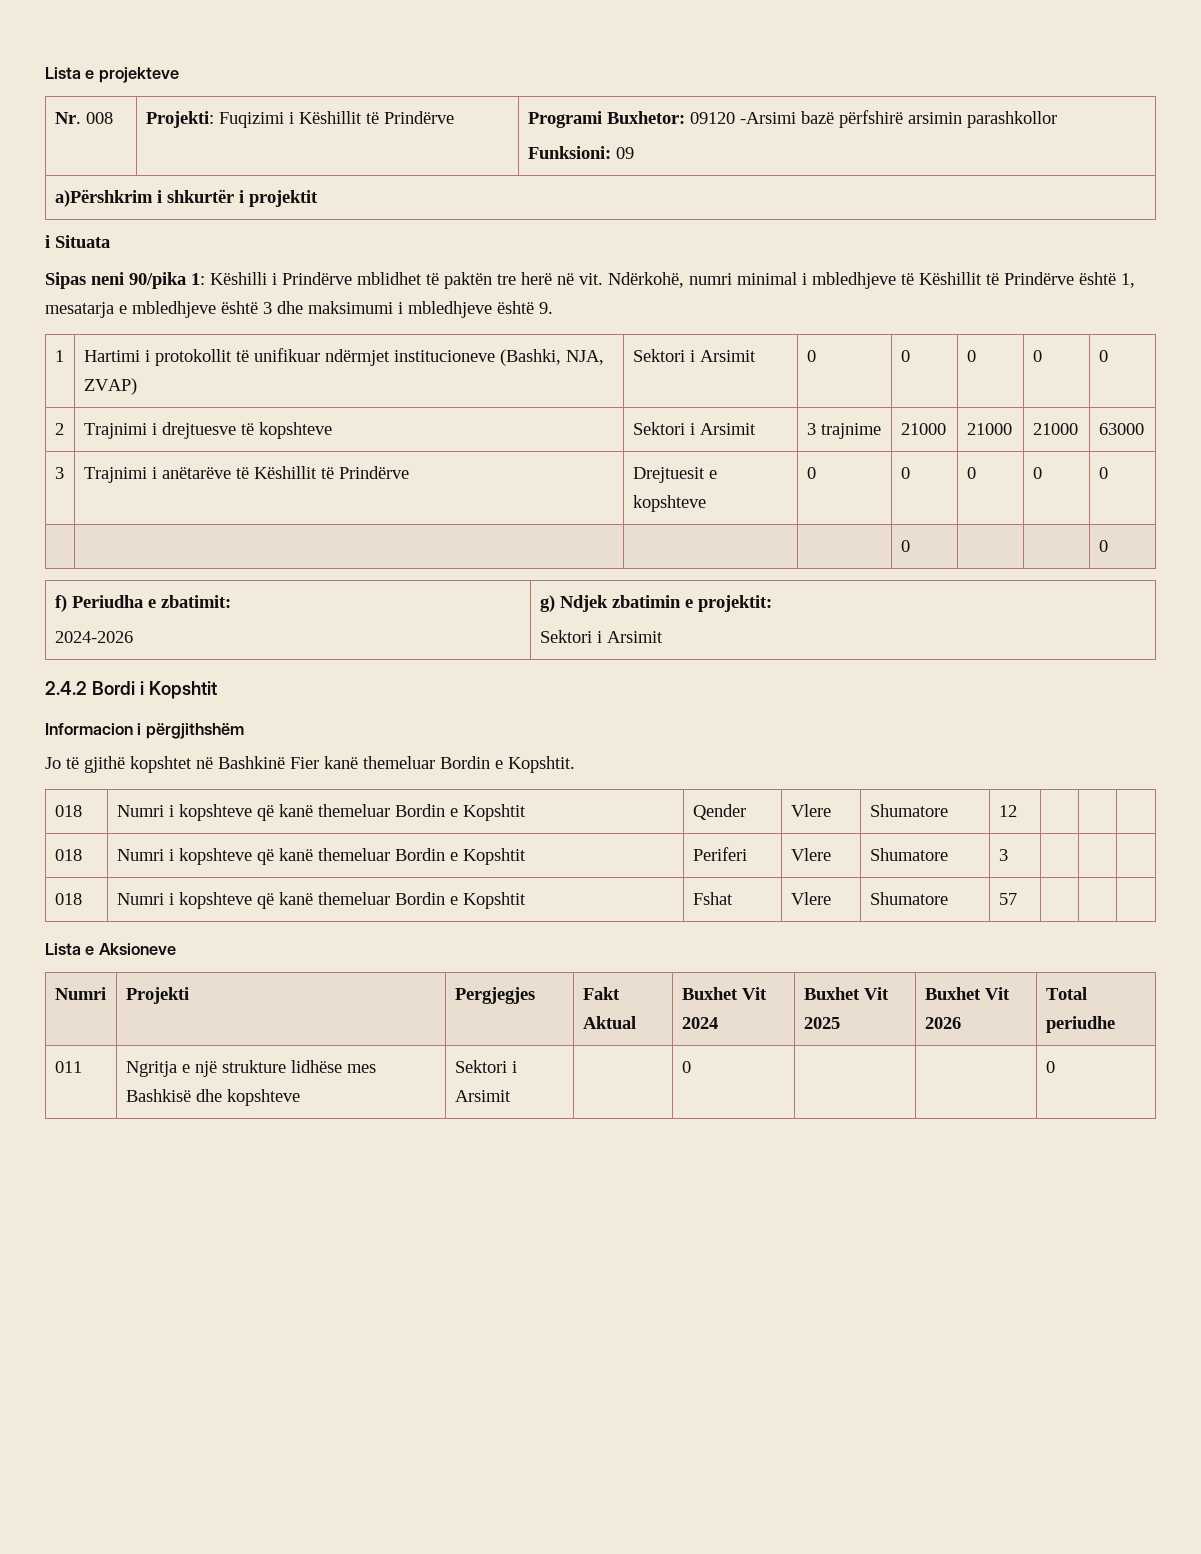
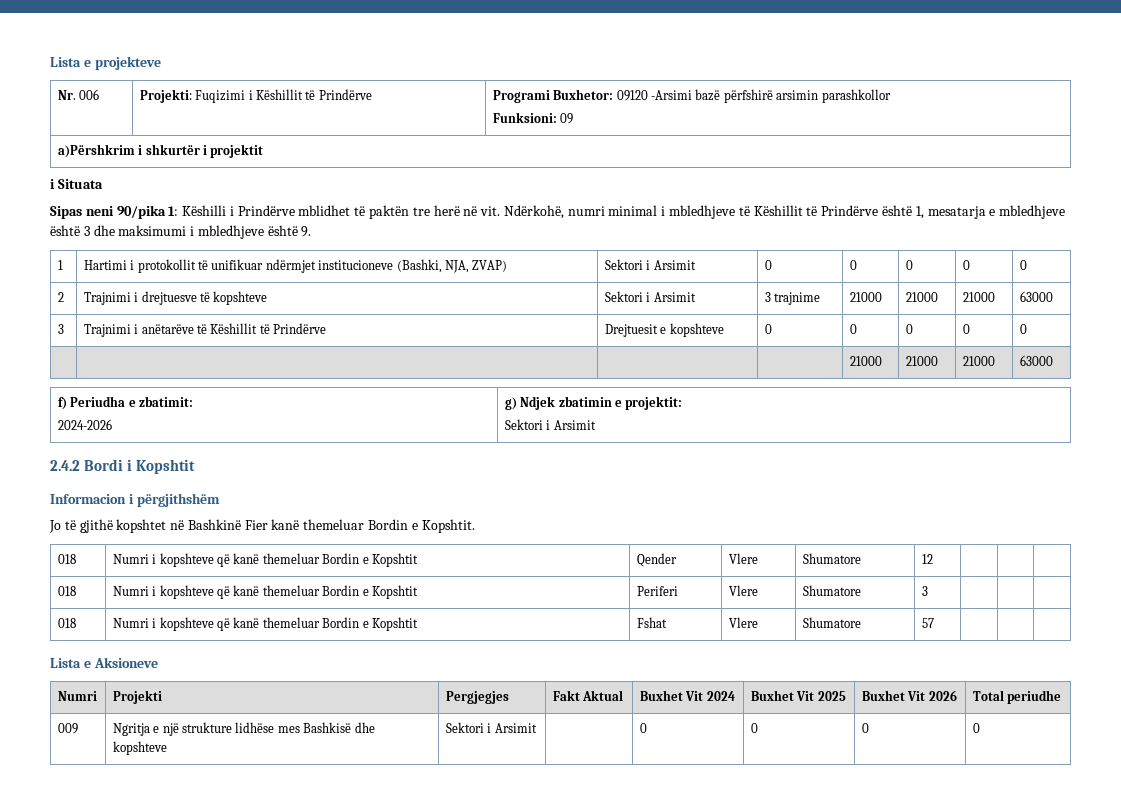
- Nr. 008 | Projekti: Fuqizimi i Këshillit të Prindërve | Programi Buxhetor: 09120 -Arsimi bazë përfshirë arsimin parashkollor
+ Nr. 006 | Projekti: Fuqizimi i Këshillit të Prindërve | Programi Buxhetor: 09120 -Arsimi bazë përfshirë arsimin parashkollor
- | | | | 0 | | | 0
+ | | | | 21000 | 21000 | 21000 | 63000
- 011 | Ngritja e një strukture lidhëse mes Bashkisë dhe kopshteve | Sektori i Arsimit | | 0 | | | 0
+ 009 | Ngritja e një strukture lidhëse mes Bashkisë dhe kopshteve | Sektori i Arsimit | | 0 | 0 | 0 | 0

